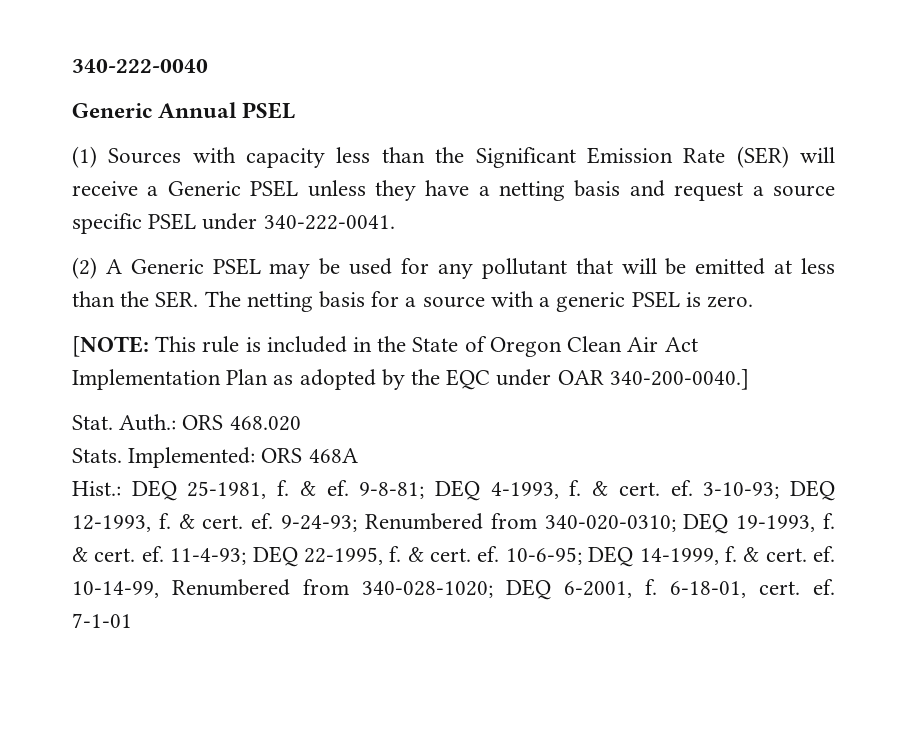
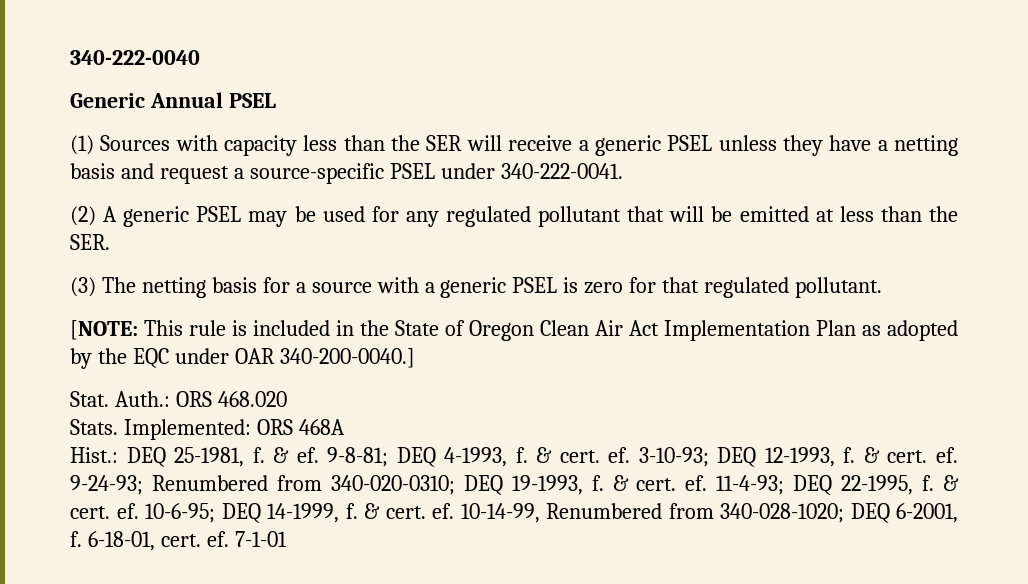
- (1) Sources with capacity less than the Significant Emission Rate (SER) will receive a Generic PSEL unless they have a netting basis and request a source specific PSEL under 340-222-0041.
+ (1) Sources with capacity less than the SER will receive a generic PSEL unless they have a netting basis and request a source-specific PSEL under 340-222-0041.
- (2) A Generic PSEL may be used for any pollutant that will be emitted at less than the SER. The netting basis for a source with a generic PSEL is zero.
+ (2) A generic PSEL may be used for any regulated pollutant that will be emitted at less than the SER.
+ (3) The netting basis for a source with a generic PSEL is zero for that regulated pollutant.

